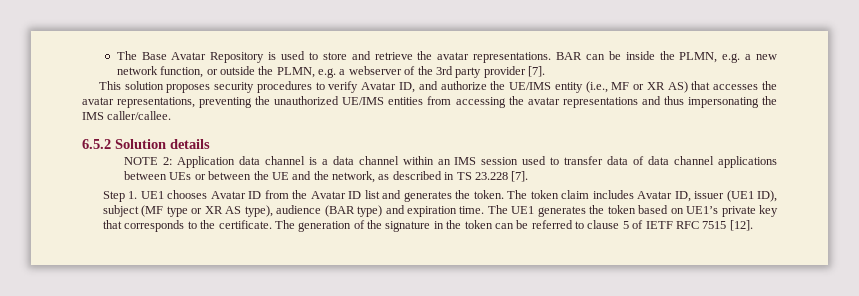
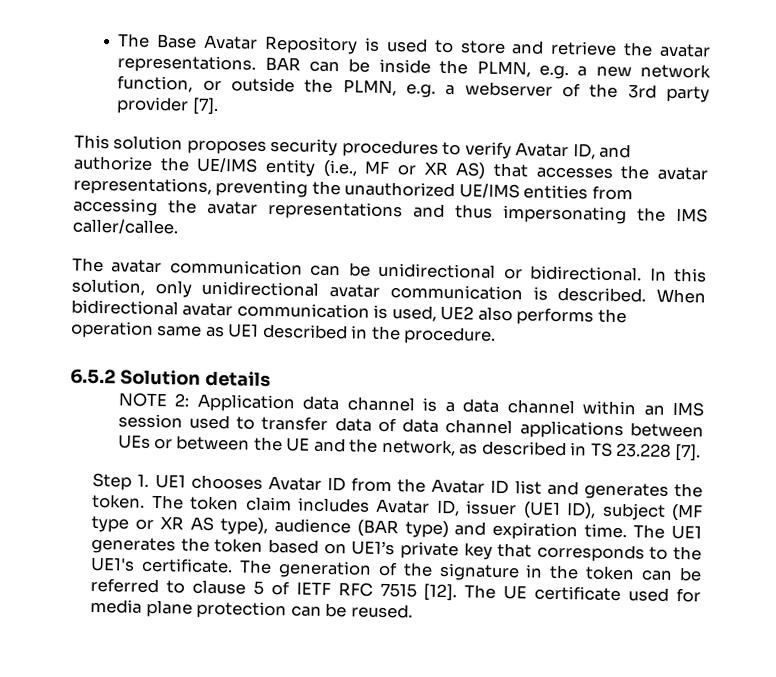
+ The avatar communication can be unidirectional or bidirectional. In this solution, only unidirectional avatar communication is described. When bidirectional avatar communication is used, UE2 also performs the operation same as UE1 described in the procedure.
- The UE1 generates the token based on UE1’s private key that corresponds to the certificate.
+ The UE1 generates the token based on UE1’s private key that corresponds to the UE1's certificate.
+ The UE certificate used for media plane protection can be reused.

